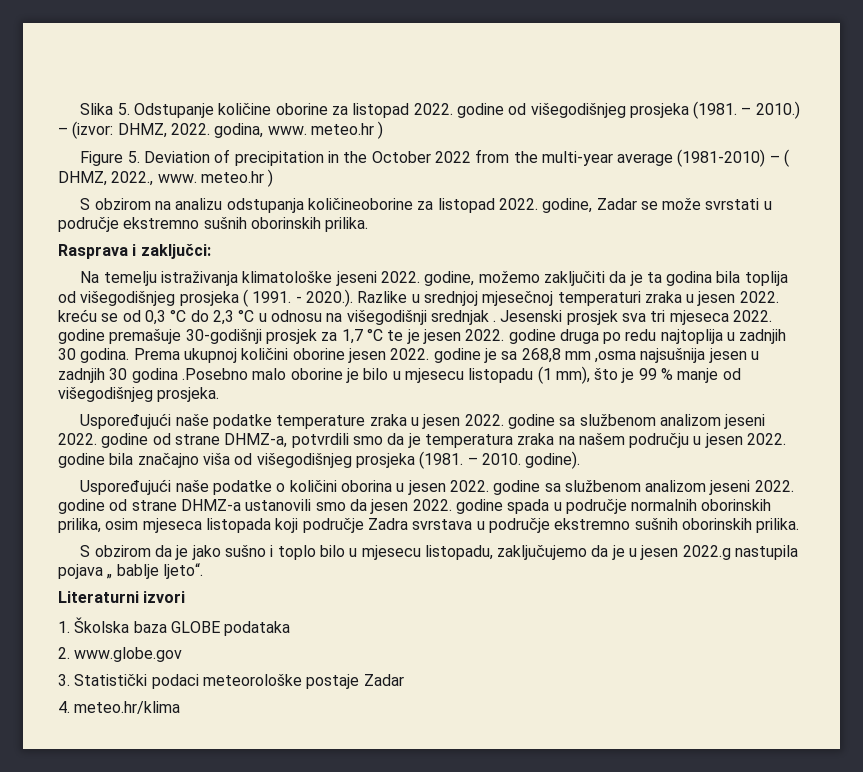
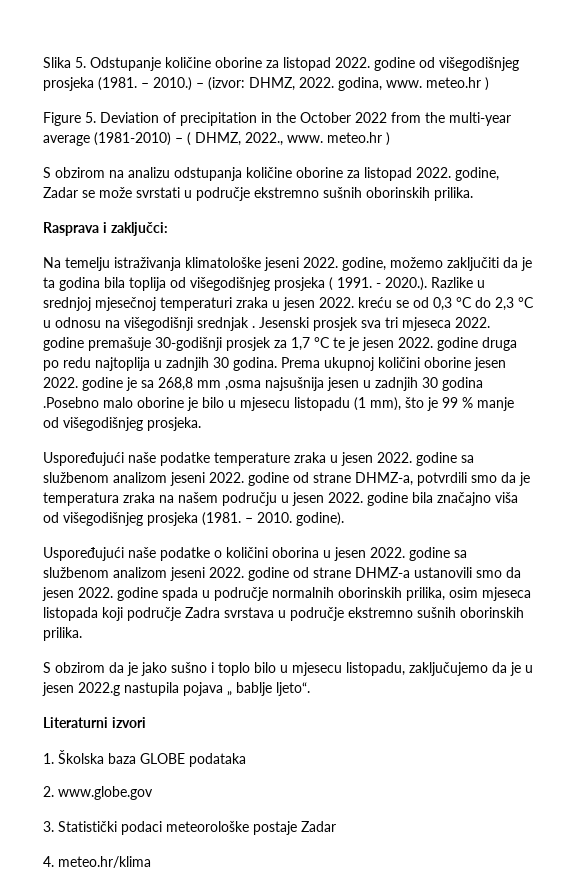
- S obzirom na analizu odstupanja količineoborine za listopad 2022. godine, Zadar se može svrstati u područje ekstremno sušnih oborinskih prilika.
+ S obzirom na analizu odstupanja količine oborine za listopad 2022. godine, Zadar se može svrstati u područje ekstremno sušnih oborinskih prilika.

